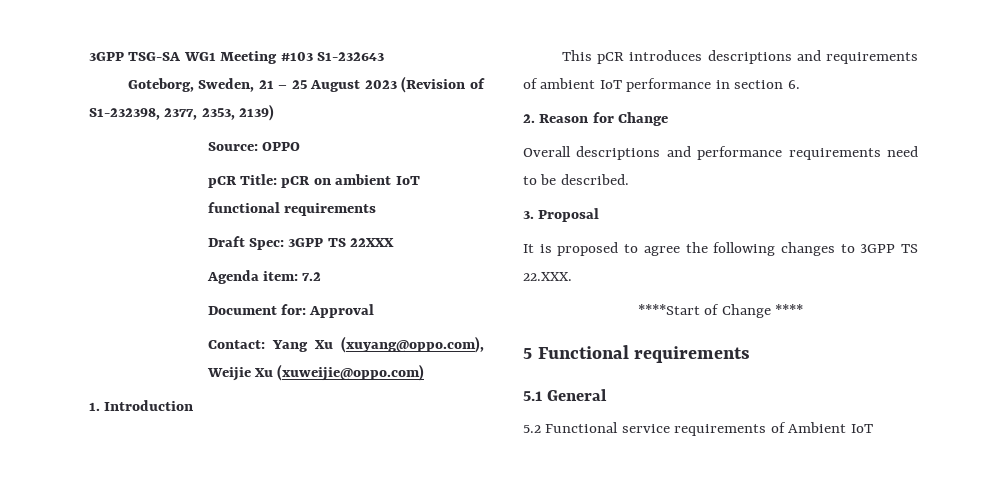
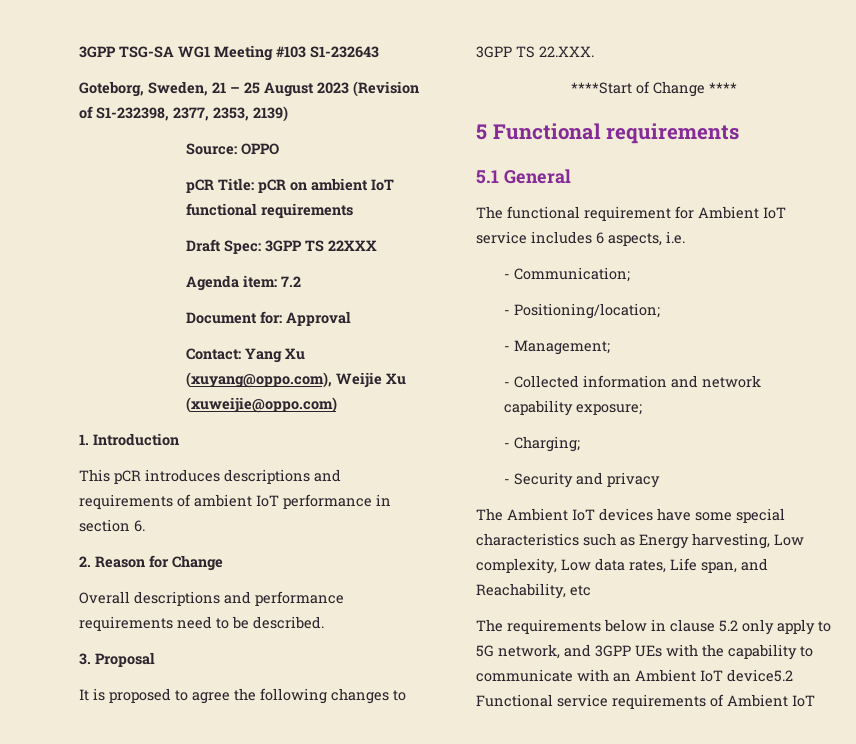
- 5.2 Functional service requirements of Ambient IoT
+ The functional requirement for Ambient IoT service includes 6 aspects, i.e.
+ - Communication;
+ - Positioning/location;
+ - Management;
+ - Collected information and network capability exposure;
+ - Charging;
+ - Security and privacy
+ The Ambient IoT devices have some special characteristics such as Energy harvesting, Low complexity, Low data rates, Life span, and Reachability, etc
+ The requirements below in clause 5.2 only apply to 5G network, and 3GPP UEs with the capability to communicate with an Ambient IoT device5.2 Functional service requirements of Ambient IoT

